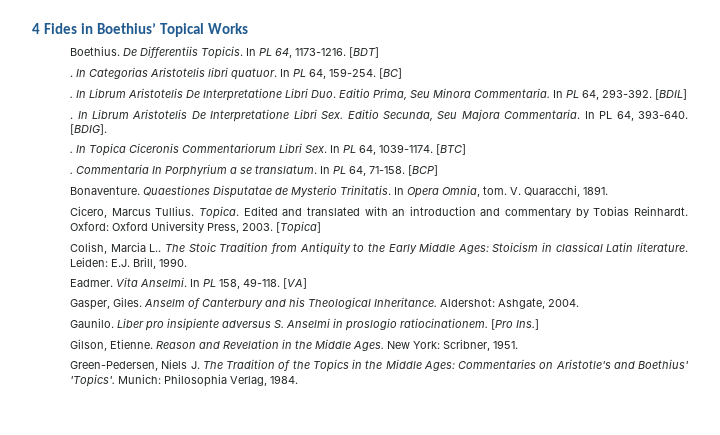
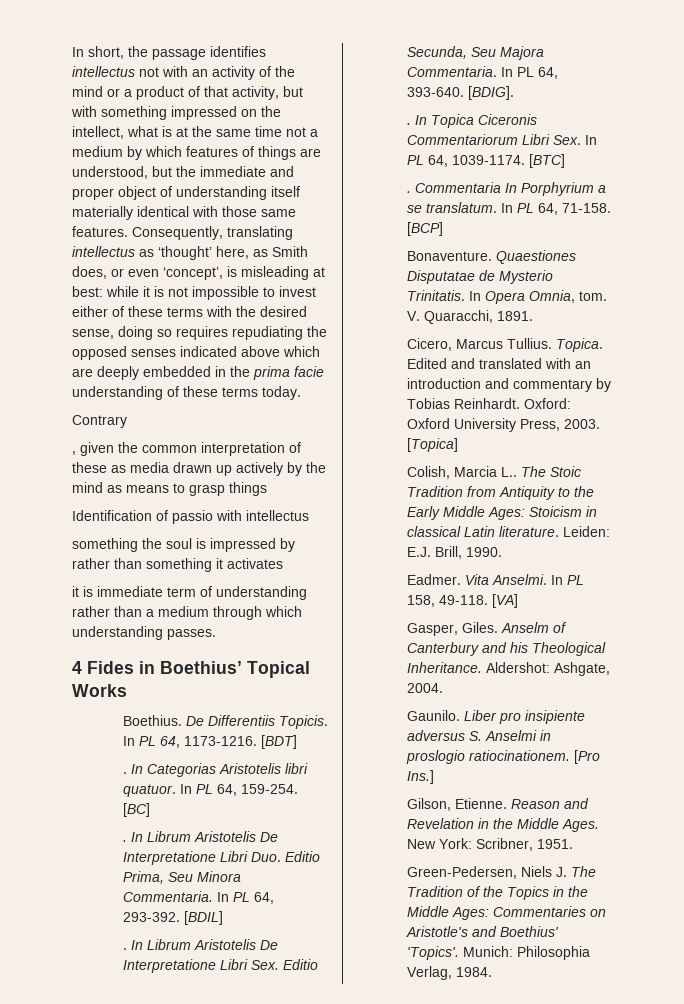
+ In short, the passage identifies intellectus not with an activity of the mind or a product of that activity, but with something impressed on the intellect, what is at the same time not a medium by which features of things are understood, but the immediate and proper object of understanding itself materially identical with those same features. Consequently, translating intellectus as ‘thought’ here, as Smith does, or even ‘concept’, is misleading at best: while it is not impossible to invest either of these terms with the desired sense, doing so requires repudiating the opposed senses indicated above which are deeply embedded in the prima facie understanding of these terms today.
+ Contrary
+ , given the common interpretation of these as media drawn up actively by the mind as means to grasp things
+ Identification of passio with intellectus
+ something the soul is impressed by rather than something it activates
+ it is immediate term of understanding rather than a medium through which understanding passes.

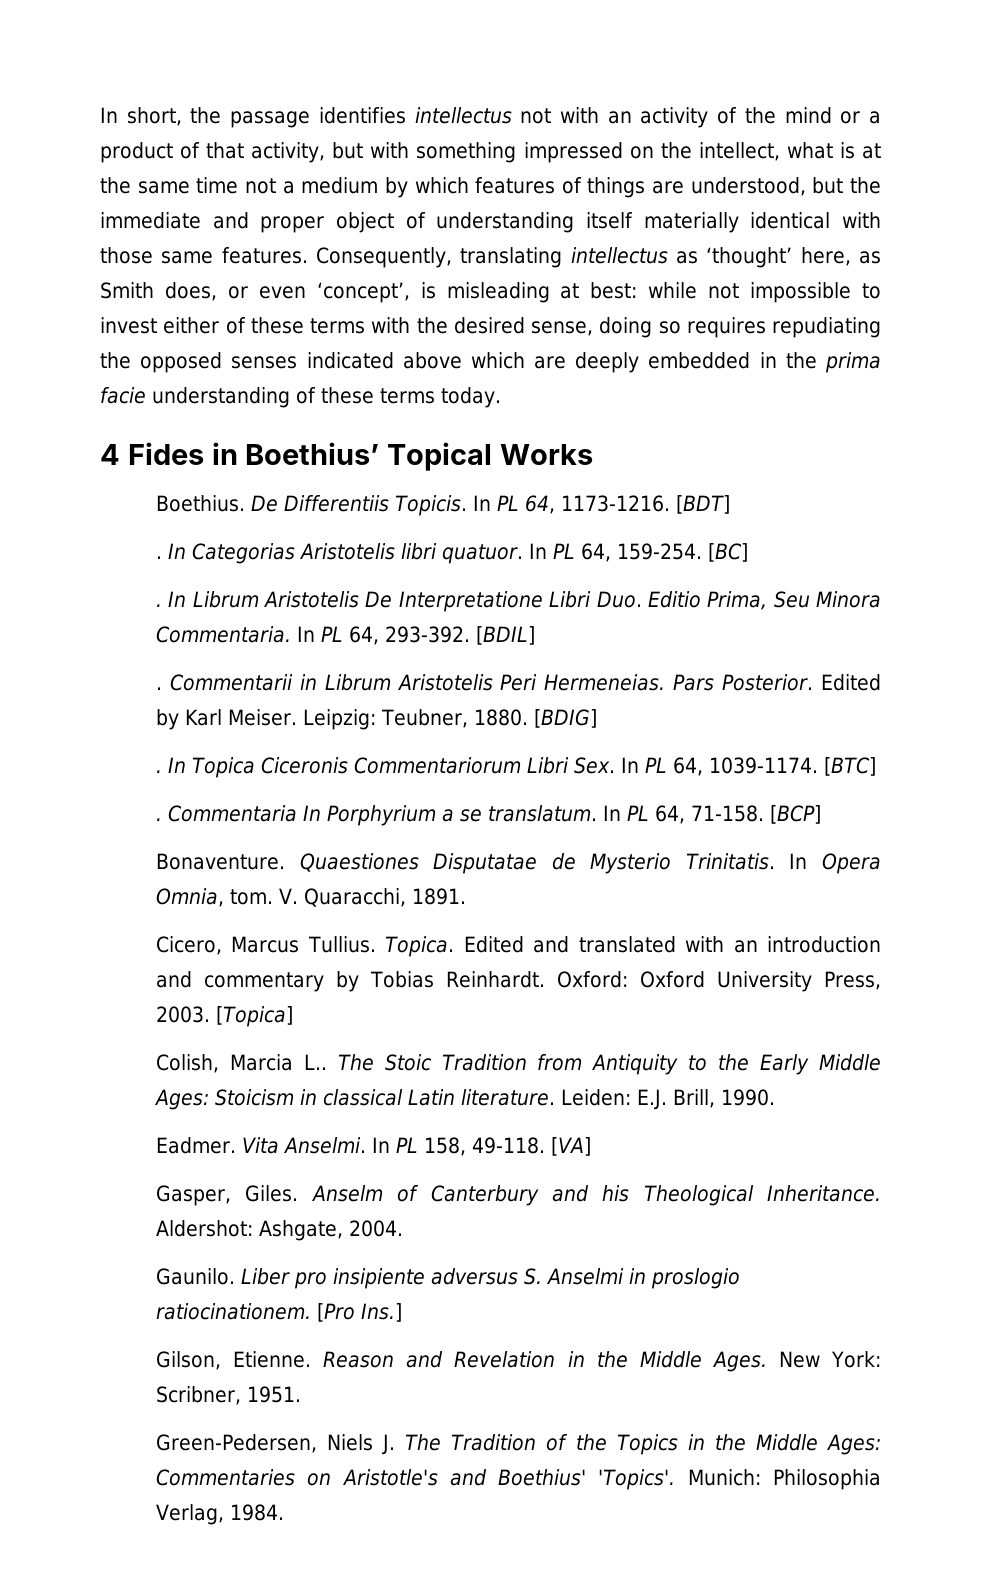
- Consequently, translating intellectus as ‘thought’ here, as Smith does, or even ‘concept’, is misleading at best: while it is not impossible to invest either of these terms with the desired sense, doing so requires repudiating the opposed senses indicated above which are deeply embedded in the prima facie understanding of these terms today.
+ Consequently, translating intellectus as ‘thought’ here, as Smith does, or even ‘concept’, is misleading at best: while not impossible to invest either of these terms with the desired sense, doing so requires repudiating the opposed senses indicated above which are deeply embedded in the prima facie understanding of these terms today.
- Contrary
- , given the common interpretation of these as media drawn up actively by the mind as means to grasp things
- Identification of passio with intellectus
- something the soul is impressed by rather than something it activates
- it is immediate term of understanding rather than a medium through which understanding passes.
- In Librum Aristotelis De Interpretatione Libri Sex. Editio Secunda, Seu Majora Commentaria. In PL 64, 393-640. [BDIG].
+ Commentarii in Librum Aristotelis Peri Hermeneias. Pars Posterior. Edited by Karl Meiser. Leipzig: Teubner, 1880. [BDIG]

